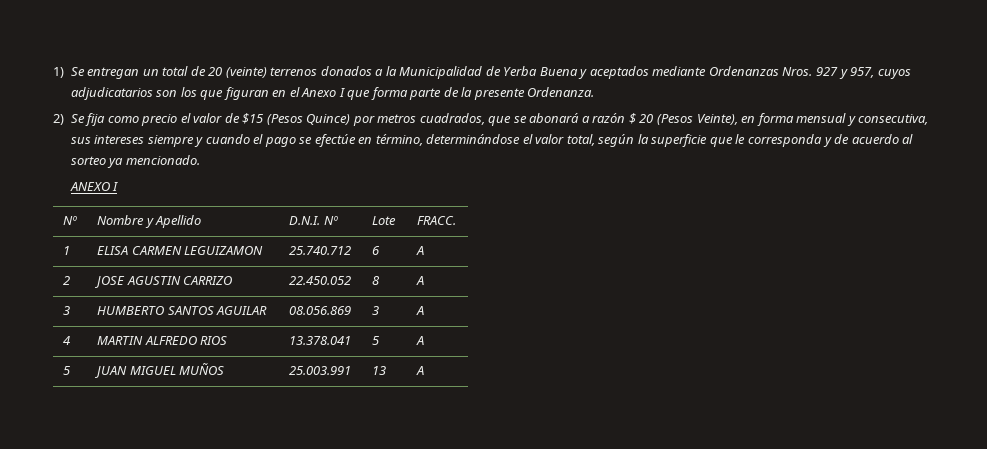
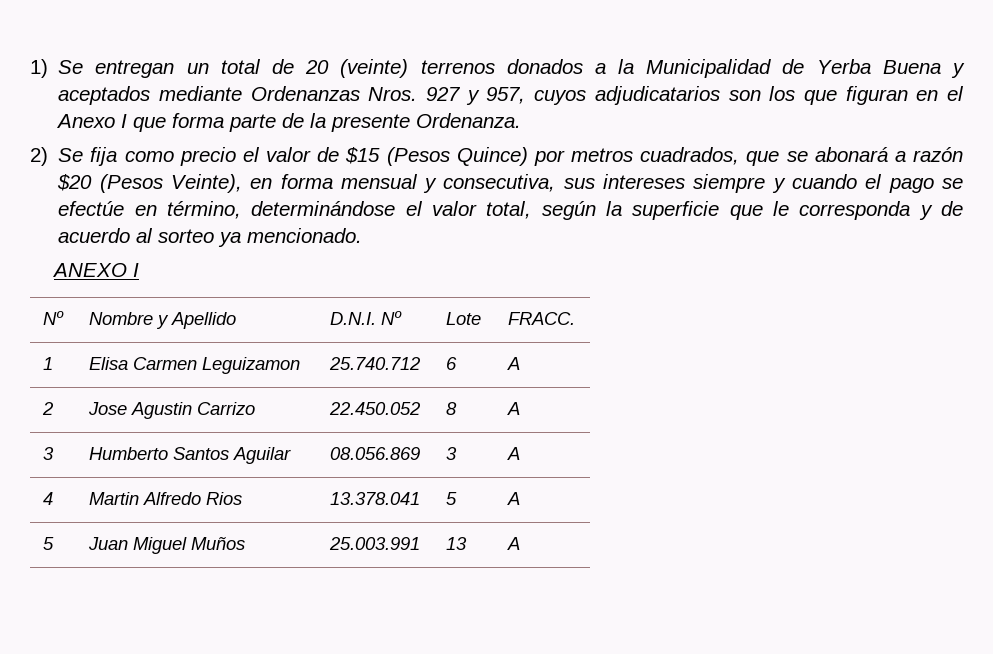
- 2) Se fija como precio el valor de $15 (Pesos Quince) por metros cuadrados, que se abonará a razón $ 20 (Pesos Veinte), en forma mensual y consecutiva, sus intereses siempre y cuando el pago se efectúe en término, determinándose el valor total, según la superficie que le corresponda y de acuerdo al sorteo ya mencionado.
+ 2) Se fija como precio el valor de $15 (Pesos Quince) por metros cuadrados, que se abonará a razón $20 (Pesos Veinte), en forma mensual y consecutiva, sus intereses siempre y cuando el pago se efectúe en término, determinándose el valor total, según la superficie que le corresponda y de acuerdo al sorteo ya mencionado.
- 1 | ELISA CARMEN LEGUIZAMON | 25.740.712 | 6 | A
+ 1 | Elisa Carmen Leguizamon | 25.740.712 | 6 | A
- 2 | JOSE AGUSTIN CARRIZO | 22.450.052 | 8 | A
+ 2 | Jose Agustin Carrizo | 22.450.052 | 8 | A
- 3 | HUMBERTO SANTOS AGUILAR | 08.056.869 | 3 | A
+ 3 | Humberto Santos Aguilar | 08.056.869 | 3 | A
- 4 | MARTIN ALFREDO RIOS | 13.378.041 | 5 | A
+ 4 | Martin Alfredo Rios | 13.378.041 | 5 | A
- 5 | JUAN MIGUEL MUÑOS | 25.003.991 | 13 | A
+ 5 | Juan Miguel Muños | 25.003.991 | 13 | A

